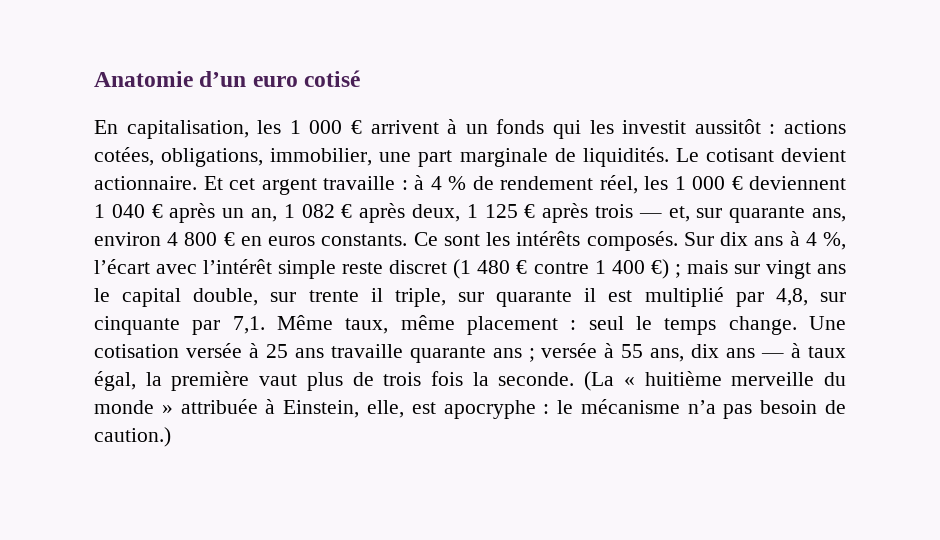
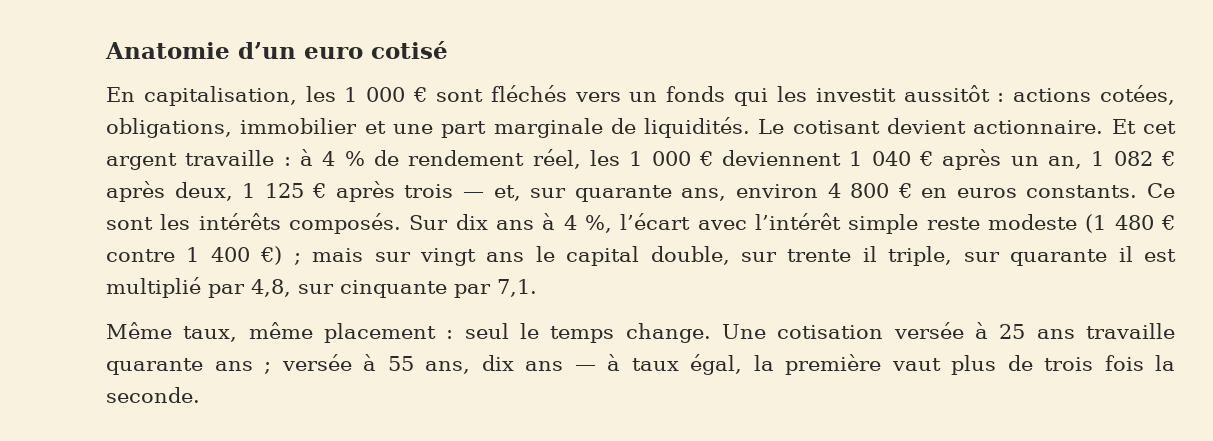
- En capitalisation, les 1 000 € arrivent à un fonds qui les investit aussitôt : actions cotées, obligations, immobilier, une part marginale de liquidités.
+ En capitalisation, les 1 000 € sont fléchés vers un fonds qui les investit aussitôt : actions cotées, obligations, immobilier et une part marginale de liquidités.
- Sur dix ans à 4 %, l’écart avec l’intérêt simple reste discret (1 480 € contre 1 400 €) ; mais sur vingt ans le capital double, sur trente il triple, sur quarante il est multiplié par 4,8, sur cinquante par 7,1. Même taux, même placement : seul le temps change.
+ Sur dix ans à 4 %, l’écart avec l’intérêt simple reste modeste (1 480 € contre 1 400 €) ; mais sur vingt ans le capital double, sur trente il triple, sur quarante il est multiplié par 4,8, sur cinquante par 7,1.
+ Même taux, même placement : seul le temps change.
- (La « huitième merveille du monde » attribuée à Einstein, elle, est apocryphe : le mécanisme n’a pas besoin de caution.)

